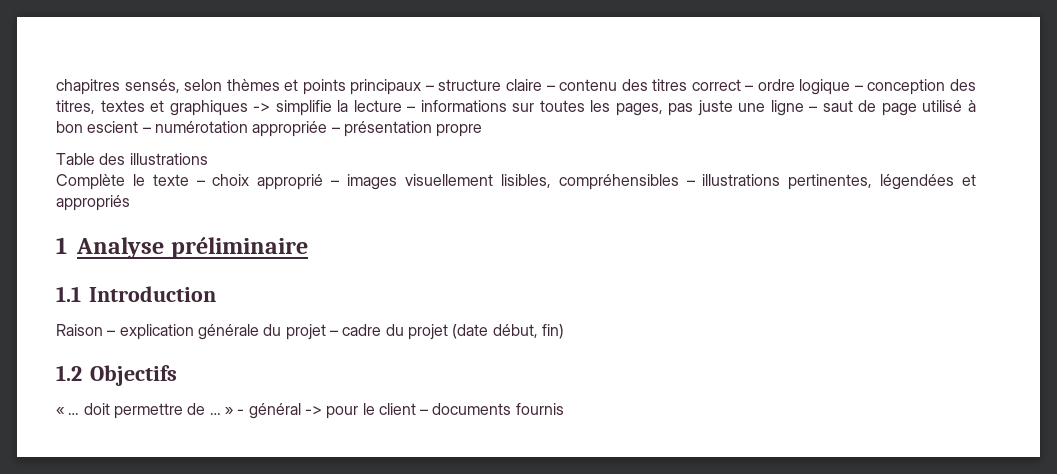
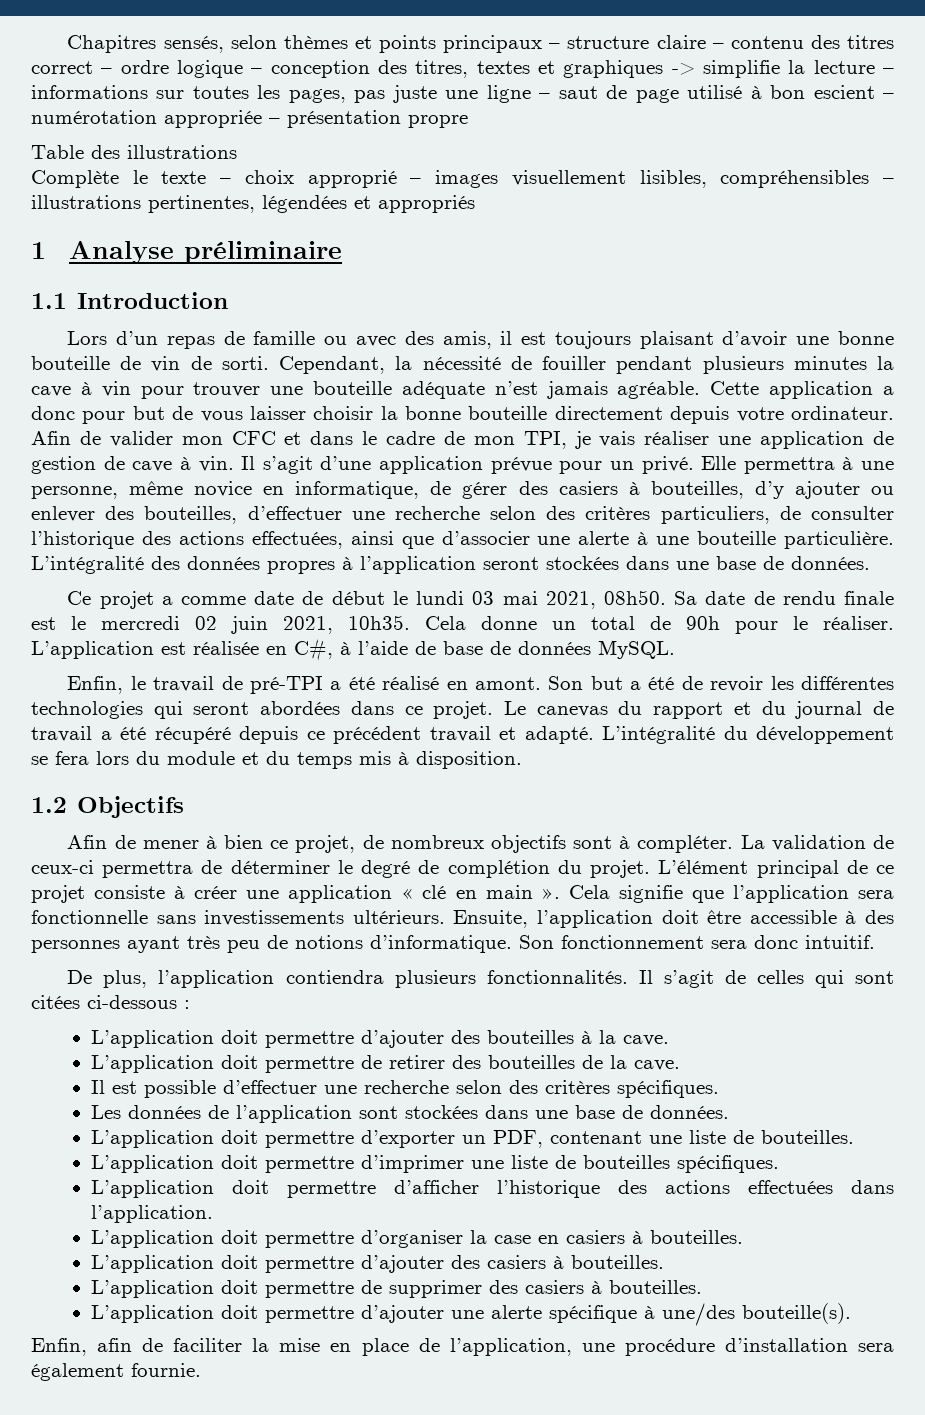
- chapitres sensés, selon thèmes et points principaux – structure claire – contenu des titres correct – ordre logique – conception des titres, textes et graphiques -> simplifie la lecture – informations sur toutes les pages, pas juste une ligne – saut de page utilisé à bon escient – numérotation appropriée – présentation propre
+ Chapitres sensés, selon thèmes et points principaux – structure claire – contenu des titres correct – ordre logique – conception des titres, textes et graphiques -> simplifie la lecture – informations sur toutes les pages, pas juste une ligne – saut de page utilisé à bon escient – numérotation appropriée – présentation propre
- Raison – explication générale du projet – cadre du projet (date début, fin)
+ Lors d’un repas de famille ou avec des amis, il est toujours plaisant d’avoir une bonne bouteille de vin de sorti. Cependant, la nécessité de fouiller pendant plusieurs minutes la cave à vin pour trouver une bouteille adéquate n’est jamais agréable. Cette application a donc pour but de vous laisser choisir la bonne bouteille directement depuis votre ordinateur. Afin de valider mon CFC et dans le cadre de mon TPI, je vais réaliser une application de gestion de cave à vin. Il s’agit d’une application prévue pour un privé. Elle permettra à une personne, même novice en informatique, de gérer des casiers à bouteilles, d’y ajouter ou enlever des bouteilles, d’effectuer une recherche selon des critères particuliers, de consulter l’historique des actions effectuées, ainsi que d’associer une alerte à une bouteille particulière. L’intégralité des données propres à l’application seront stockées dans une base de données.
+ Ce projet a comme date de début le lundi 03 mai 2021, 08h50. Sa date de rendu finale est le mercredi 02 juin 2021, 10h35. Cela donne un total de 90h pour le réaliser. L’application est réalisée en C#, à l’aide de base de données MySQL.
+ Enfin, le travail de pré-TPI a été réalisé en amont. Son but a été de revoir les différentes technologies qui seront abordées dans ce projet. Le canevas du rapport et du journal de travail a été récupéré depuis ce précédent travail et adapté. L’intégralité du développement se fera lors du module et du temps mis à disposition.
  1.2 Objectifs
- « … doit permettre de … » - général -> pour le client – documents fournis
+ Afin de mener à bien ce projet, de nombreux objectifs sont à compléter. La validation de ceux-ci permettra de déterminer le degré de complétion du projet. L’élément principal de ce projet consiste à créer une application « clé en main ». Cela signifie que l’application sera fonctionnelle sans investissements ultérieurs. Ensuite, l’application doit être accessible à des personnes ayant très peu de notions d’informatique. Son fonctionnement sera donc intuitif.
+ De plus, l’application contiendra plusieurs fonctionnalités. Il s’agit de celles qui sont citées ci-dessous :
+ L’application doit permettre d’ajouter des bouteilles à la cave.
+ L’application doit permettre de retirer des bouteilles de la cave.
+ Il est possible d’effectuer une recherche selon des critères spécifiques.
+ Les données de l’application sont stockées dans une base de données.
+ L’application doit permettre d’exporter un PDF, contenant une liste de bouteilles.
+ L’application doit permettre d’imprimer une liste de bouteilles spécifiques.
+ L’application doit permettre d’afficher l’historique des actions effectuées dans l’application.
+ L’application doit permettre d’organiser la case en casiers à bouteilles.
+ L’application doit permettre d’ajouter des casiers à bouteilles.
+ L’application doit permettre de supprimer des casiers à bouteilles.
+ L’application doit permettre d’ajouter une alerte spécifique à une/des bouteille(s).
+ Enfin, afin de faciliter la mise en place de l’application, une procédure d’installation sera également fournie.

